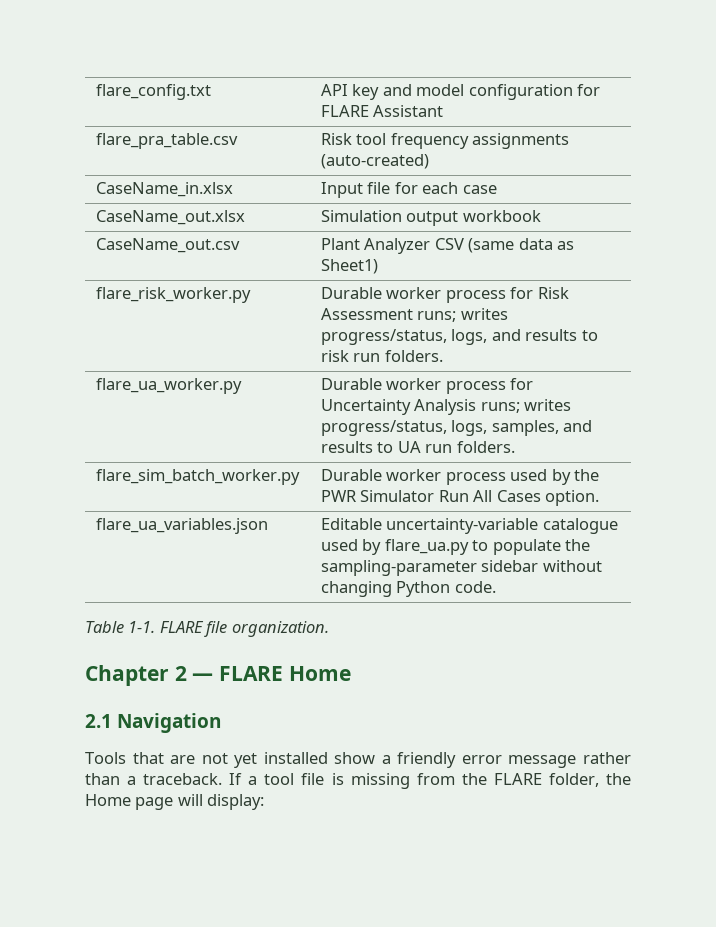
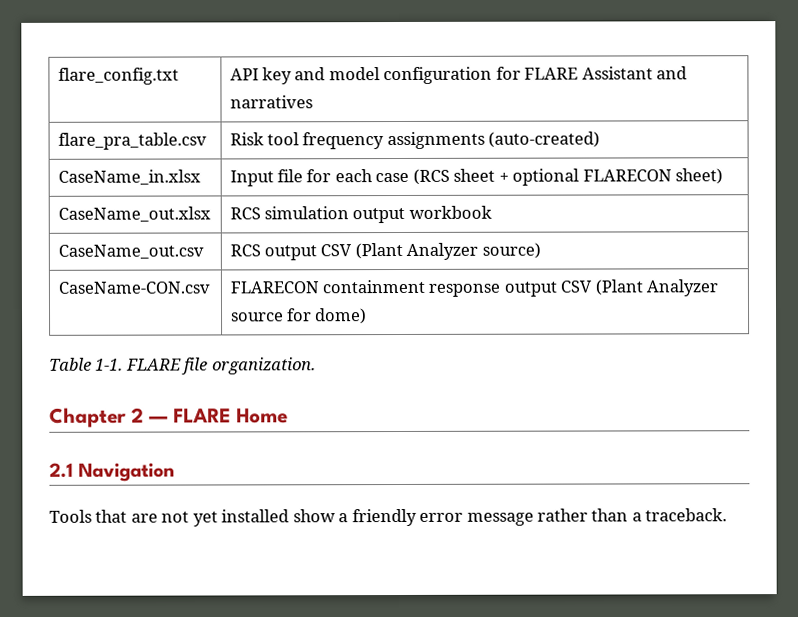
- flare_config.txt | API key and model configuration for FLARE Assistant
+ flare_config.txt | API key and model configuration for FLARE Assistant and narratives
- CaseName_in.xlsx | Input file for each case
+ CaseName_in.xlsx | Input file for each case (RCS sheet + optional FLARECON sheet)
- CaseName_out.xlsx | Simulation output workbook
+ CaseName_out.xlsx | RCS simulation output workbook
- CaseName_out.csv | Plant Analyzer CSV (same data as Sheet1)
- flare_risk_worker.py | Durable worker process for Risk Assessment runs; writes progress/status, logs, and results to risk run folders.
- flare_ua_worker.py | Durable worker process for Uncertainty Analysis runs; writes progress/status, logs, samples, and results to UA run folders.
- flare_sim_batch_worker.py | Durable worker process used by the PWR Simulator Run All Cases option.
- flare_ua_variables.json | Editable uncertainty-variable catalogue used by flare_ua.py to populate the sampling-parameter sidebar without changing Python code.
+ CaseName_out.csv | RCS output CSV (Plant Analyzer source)
+ CaseName-CON.csv | FLARECON containment response output CSV (Plant Analyzer source for dome)
- If a tool file is missing from the FLARE folder, the Home page will display:

